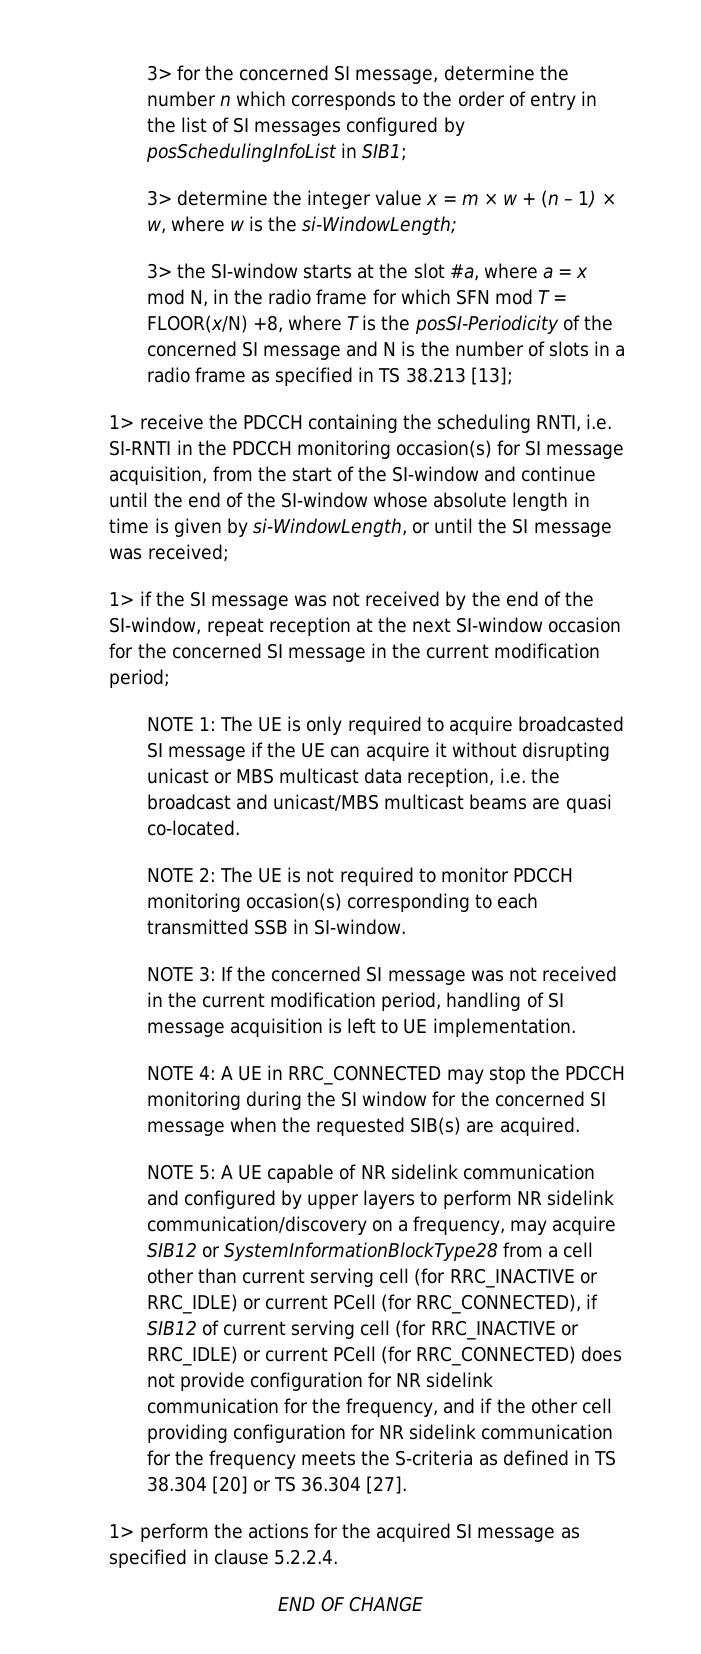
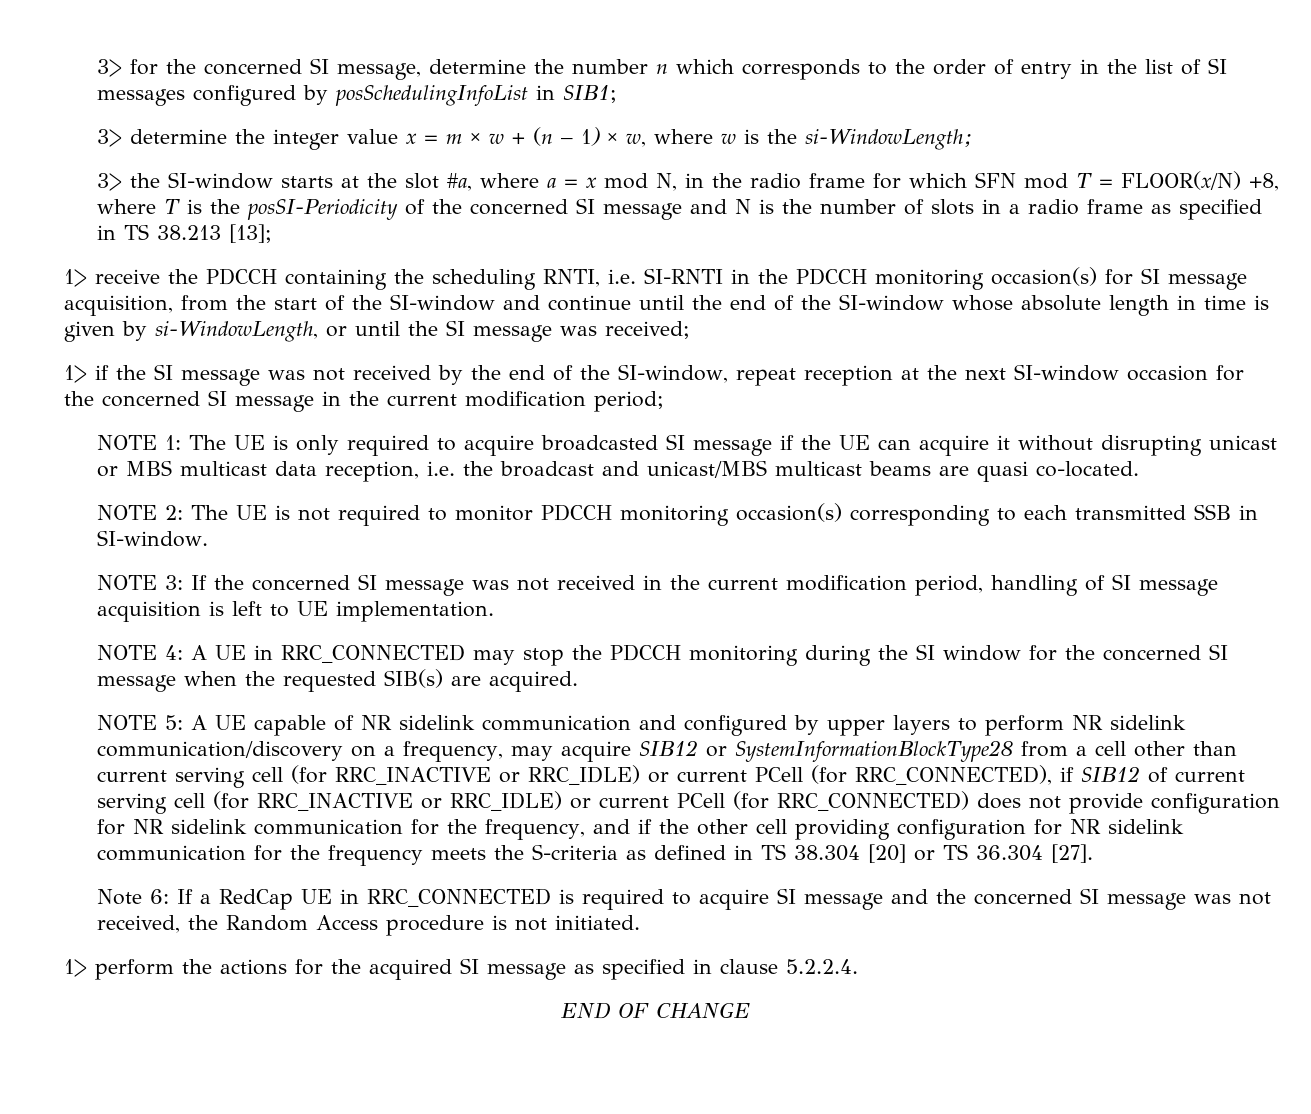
+ Note 6: If a RedCap UE in RRC_CONNECTED is required to acquire SI message and the concerned SI message was not received, the Random Access procedure is not initiated.

